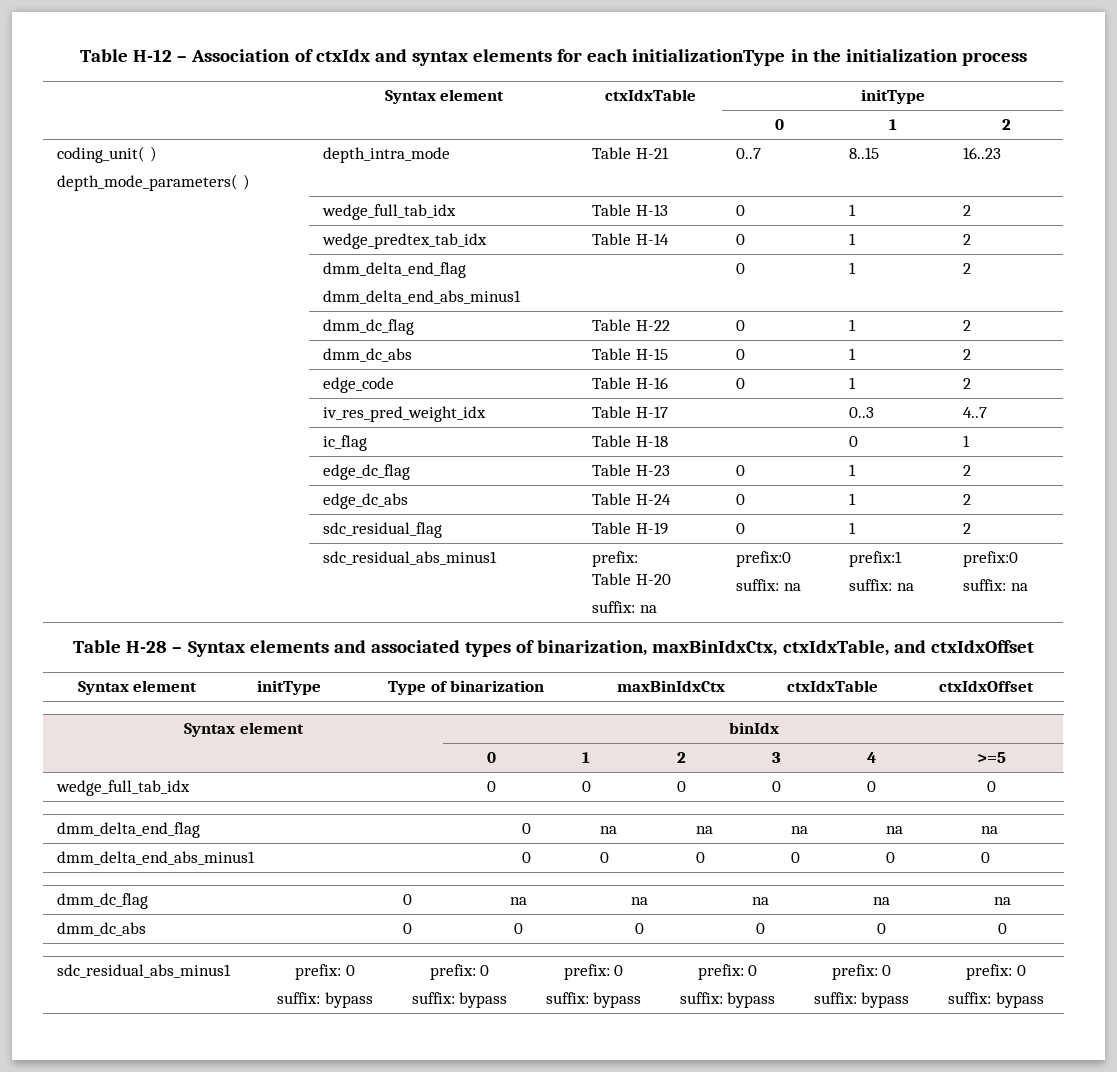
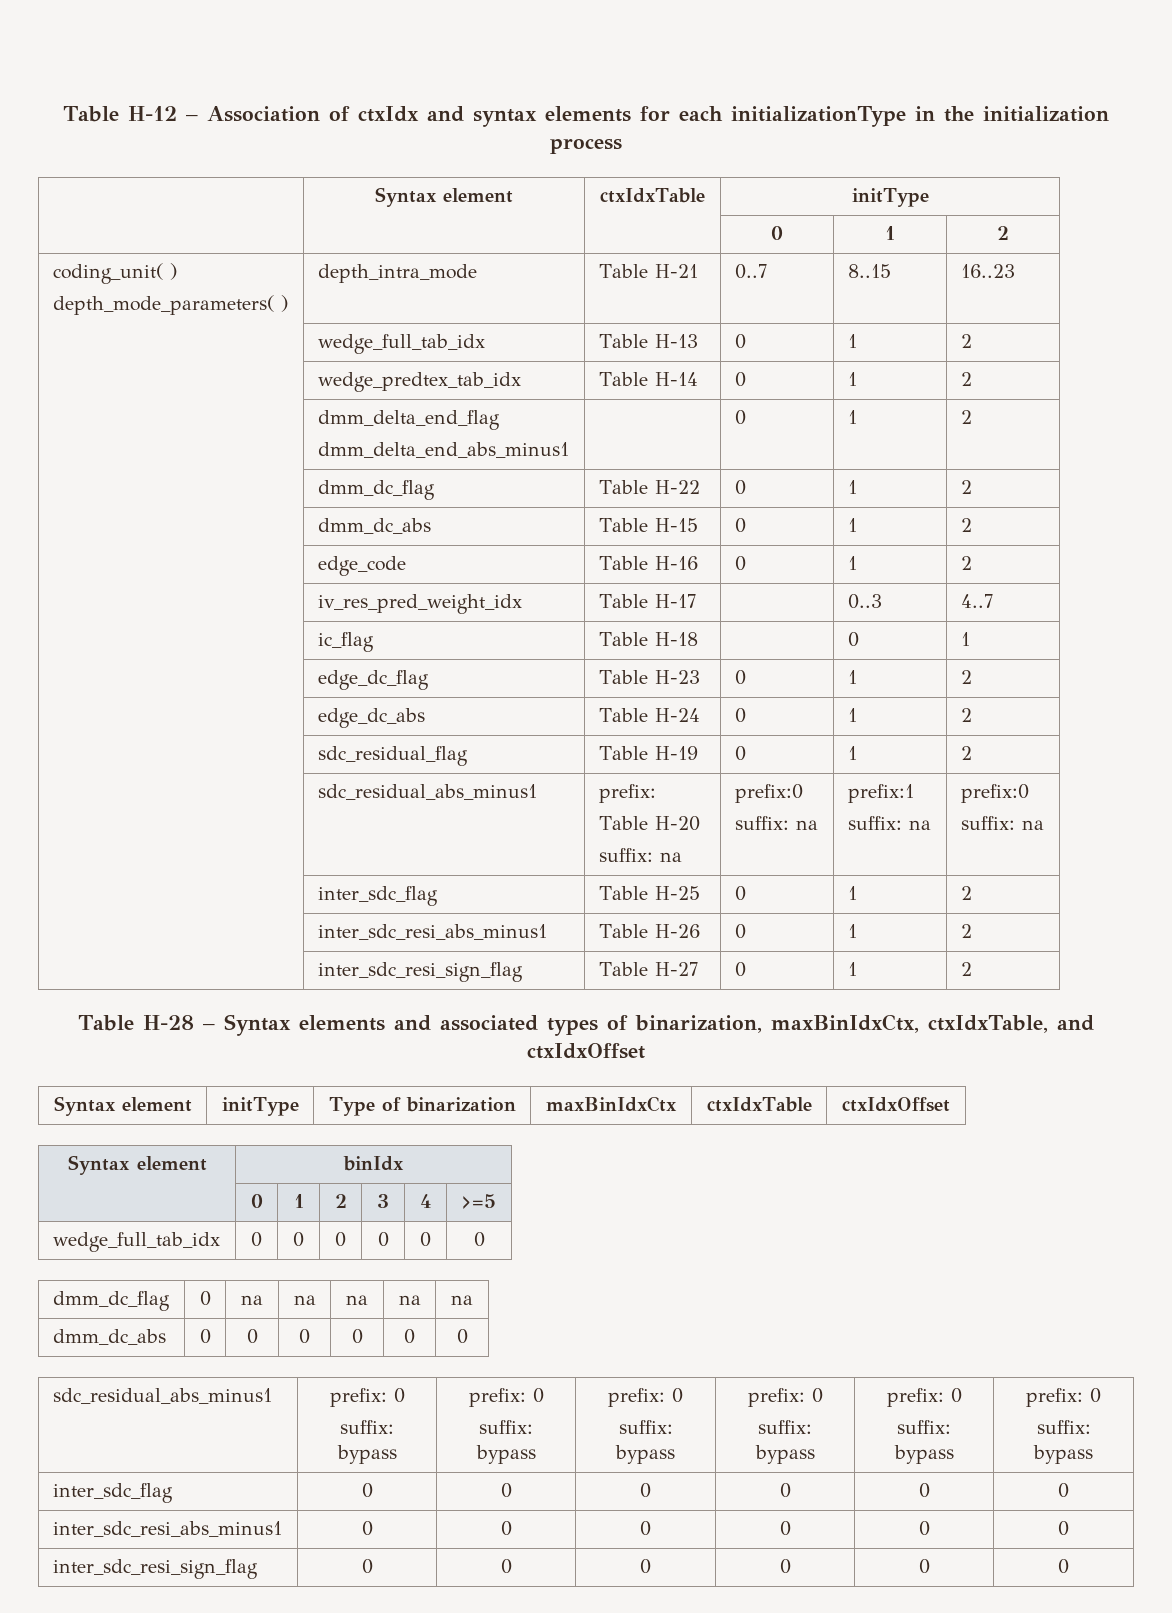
+ | inter_sdc_flag | Table H-25 | 0 | 1 | 2
+ | inter_sdc_resi_abs_minus1 | Table H-26 | 0 | 1 | 2
+ | inter_sdc_resi_sign_flag | Table H-27 | 0 | 1 | 2
- dmm_delta_end_flag | 0 | na | na | na | na | na
- dmm_delta_end_abs_minus1 | 0 | 0 | 0 | 0 | 0 | 0
+ inter_sdc_flag | 0 | 0 | 0 | 0 | 0 | 0
+ inter_sdc_resi_abs_minus1 | 0 | 0 | 0 | 0 | 0 | 0
+ inter_sdc_resi_sign_flag | 0 | 0 | 0 | 0 | 0 | 0

